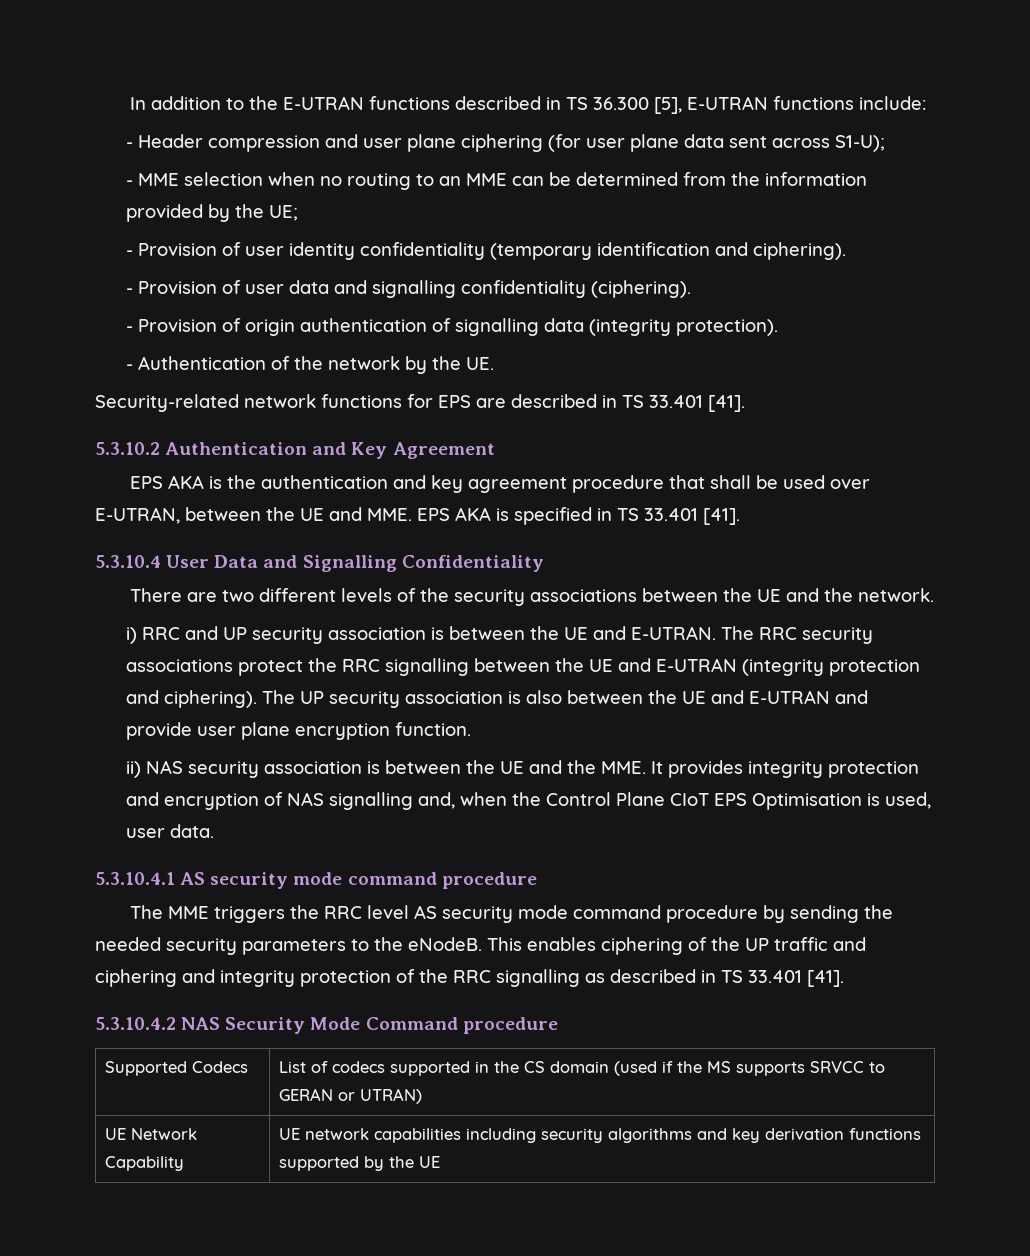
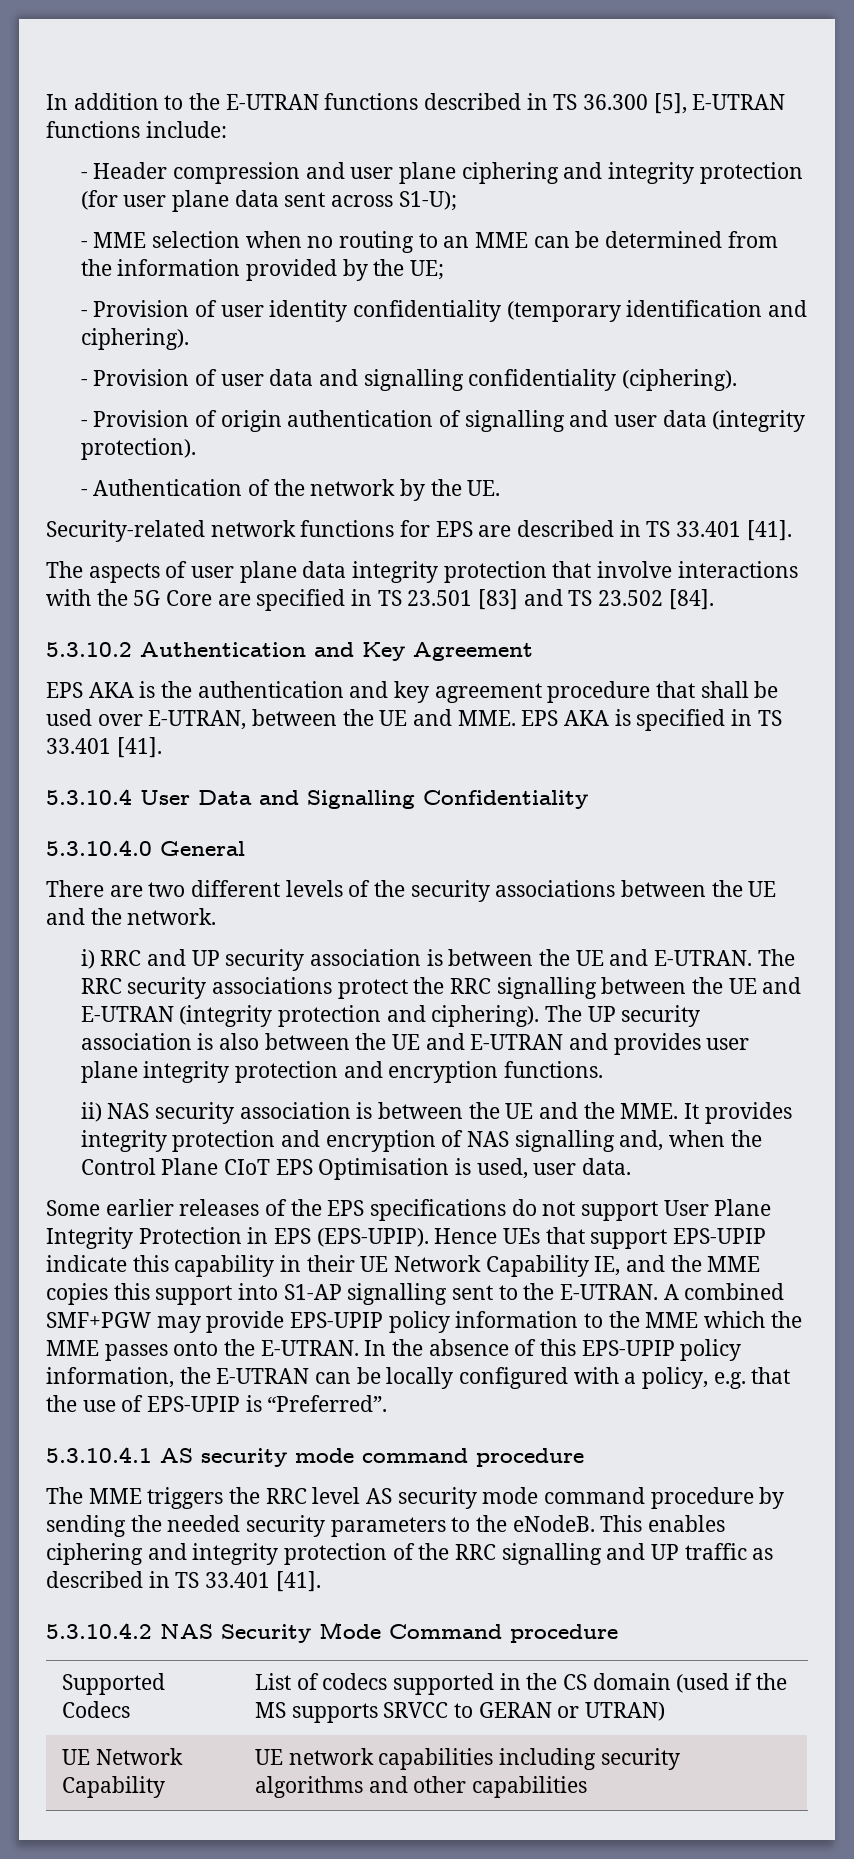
- - Header compression and user plane ciphering (for user plane data sent across S1-U);
+ - Header compression and user plane ciphering and integrity protection (for user plane data sent across S1-U);
- - Provision of origin authentication of signalling data (integrity protection).
+ - Provision of origin authentication of signalling and user data (integrity protection).
+ The aspects of user plane data integrity protection that involve interactions with the 5G Core are specified in TS 23.501 [83] and TS 23.502 [84].
+ 5.3.10.4.0 General
- The UP security association is also between the UE and E-UTRAN and provide user plane encryption function.
+ The UP security association is also between the UE and E-UTRAN and provides user plane integrity protection and encryption functions.
+ Some earlier releases of the EPS specifications do not support User Plane Integrity Protection in EPS (EPS-UPIP). Hence UEs that support EPS-UPIP indicate this capability in their UE Network Capability IE, and the MME copies this support into S1-AP signalling sent to the E-UTRAN. A combined SMF+PGW may provide EPS-UPIP policy information to the MME which the MME passes onto the E-UTRAN. In the absence of this EPS-UPIP policy information, the E-UTRAN can be locally configured with a policy, e.g. that the use of EPS-UPIP is “Preferred”.
- This enables ciphering of the UP traffic and ciphering and integrity protection of the RRC signalling as described in TS 33.401 [41].
+ This enables ciphering and integrity protection of the RRC signalling and UP traffic as described in TS 33.401 [41].
- UE Network Capability | UE network capabilities including security algorithms and key derivation functions supported by the UE
+ UE Network Capability | UE network capabilities including security algorithms and other capabilities

